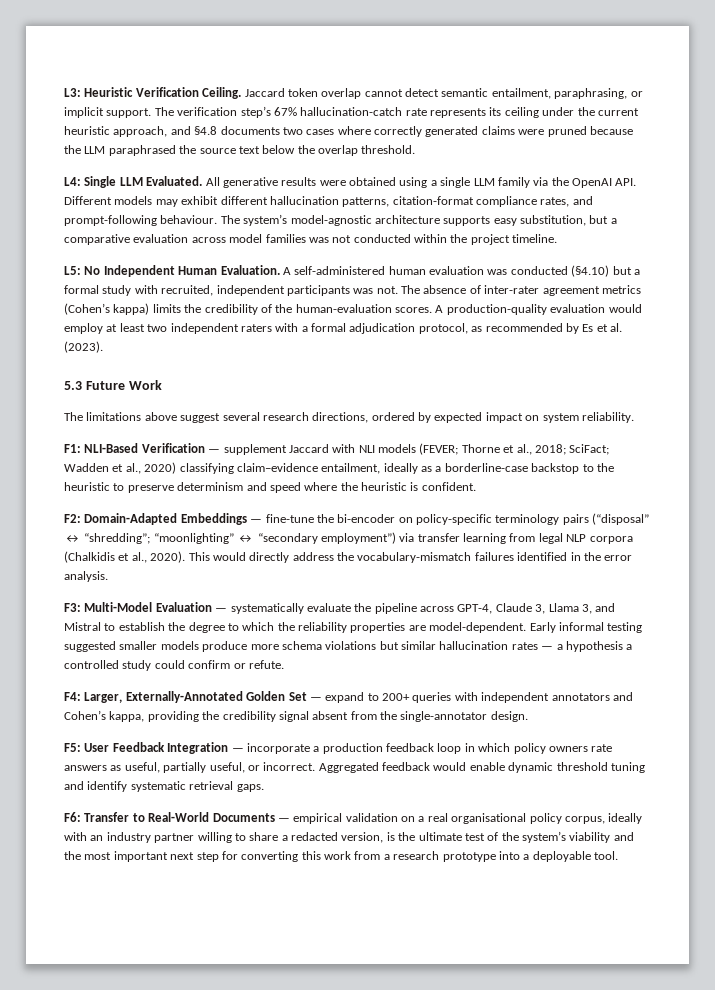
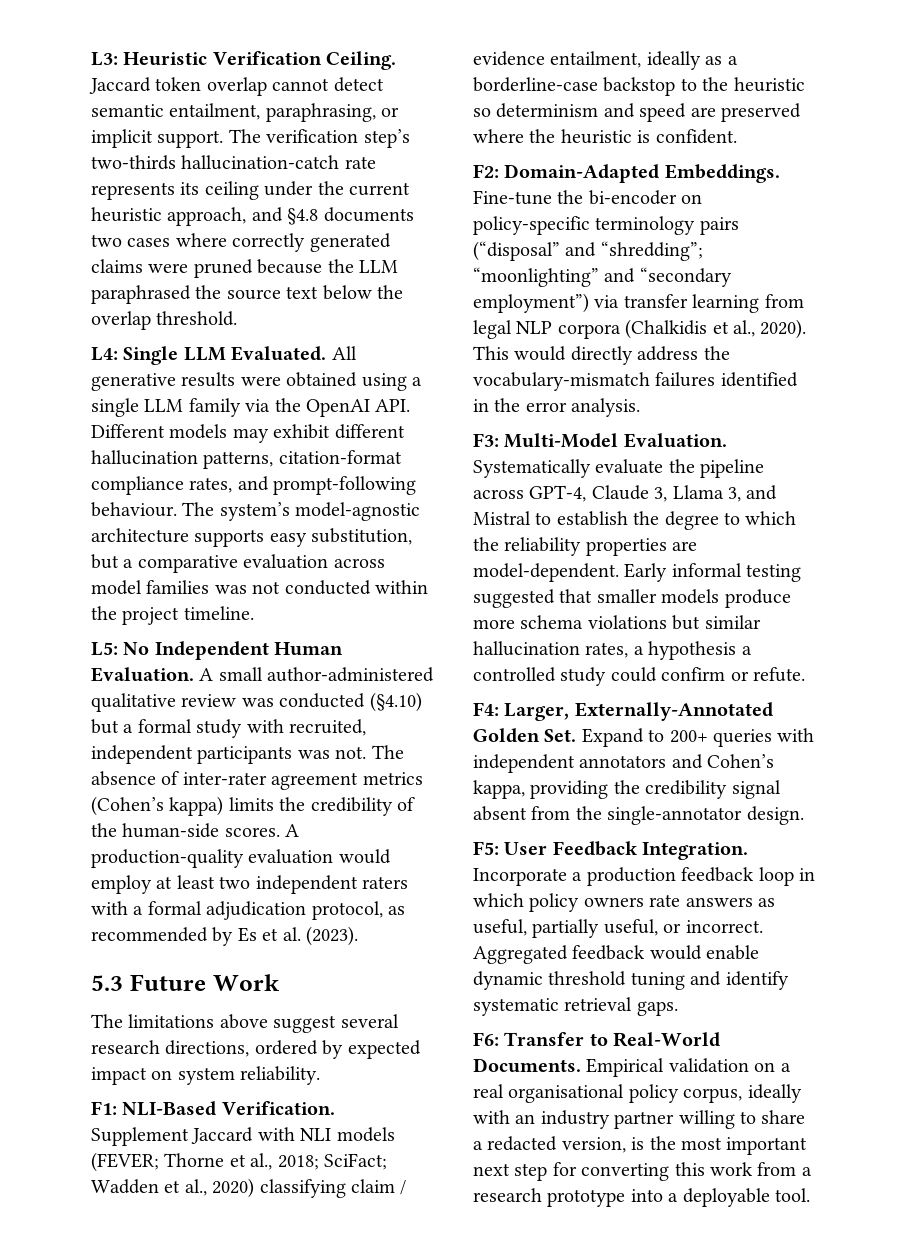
- The verification step’s 67% hallucination-catch rate represents its ceiling under the current heuristic approach, and §4.8 documents two cases where correctly generated claims were pruned because the LLM paraphrased the source text below the overlap threshold.
+ The verification step’s two-thirds hallucination-catch rate represents its ceiling under the current heuristic approach, and §4.8 documents two cases where correctly generated claims were pruned because the LLM paraphrased the source text below the overlap threshold.
- A self-administered human evaluation was conducted (§4.10) but a formal study with recruited, independent participants was not.
+ A small author-administered qualitative review was conducted (§4.10) but a formal study with recruited, independent participants was not.
- The absence of inter-rater agreement metrics (Cohen’s kappa) limits the credibility of the human-evaluation scores.
+ The absence of inter-rater agreement metrics (Cohen’s kappa) limits the credibility of the human-side scores.
- F1: NLI-Based Verification — supplement Jaccard with NLI models (FEVER; Thorne et al., 2018; SciFact; Wadden et al., 2020) classifying claim–evidence entailment, ideally as a borderline-case backstop to the heuristic to preserve determinism and speed where the heuristic is confident.
+ F1: NLI-Based Verification. Supplement Jaccard with NLI models (FEVER; Thorne et al., 2018; SciFact; Wadden et al., 2020) classifying claim / evidence entailment, ideally as a borderline-case backstop to the heuristic so determinism and speed are preserved where the heuristic is confident.
- F2: Domain-Adapted Embeddings — fine-tune the bi-encoder on policy-specific terminology pairs (“disposal” ↔ “shredding”; “moonlighting” ↔ “secondary employment”) via transfer learning from legal NLP corpora (Chalkidis et al., 2020).
+ F2: Domain-Adapted Embeddings. Fine-tune the bi-encoder on policy-specific terminology pairs (“disposal” and “shredding”; “moonlighting” and “secondary employment”) via transfer learning from legal NLP corpora (Chalkidis et al., 2020).
- F3: Multi-Model Evaluation — systematically evaluate the pipeline across GPT-4, Claude 3, Llama 3, and Mistral to establish the degree to which the reliability properties are model-dependent.
+ F3: Multi-Model Evaluation. Systematically evaluate the pipeline across GPT-4, Claude 3, Llama 3, and Mistral to establish the degree to which the reliability properties are model-dependent.
- Early informal testing suggested smaller models produce more schema violations but similar hallucination rates — a hypothesis a controlled study could confirm or refute.
+ Early informal testing suggested that smaller models produce more schema violations but similar hallucination rates, a hypothesis a controlled study could confirm or refute.
- F4: Larger, Externally-Annotated Golden Set — expand to 200+ queries with independent annotators and Cohen’s kappa, providing the credibility signal absent from the single-annotator design.
+ F4: Larger, Externally-Annotated Golden Set. Expand to 200+ queries with independent annotators and Cohen’s kappa, providing the credibility signal absent from the single-annotator design.
- F5: User Feedback Integration — incorporate a production feedback loop in which policy owners rate answers as useful, partially useful, or incorrect.
+ F5: User Feedback Integration. Incorporate a production feedback loop in which policy owners rate answers as useful, partially useful, or incorrect.
- F6: Transfer to Real-World Documents — empirical validation on a real organisational policy corpus, ideally with an industry partner willing to share a redacted version, is the ultimate test of the system’s viability and the most important next step for converting this work from a research prototype into a deployable tool.
+ F6: Transfer to Real-World Documents. Empirical validation on a real organisational policy corpus, ideally with an industry partner willing to share a redacted version, is the most important next step for converting this work from a research prototype into a deployable tool.

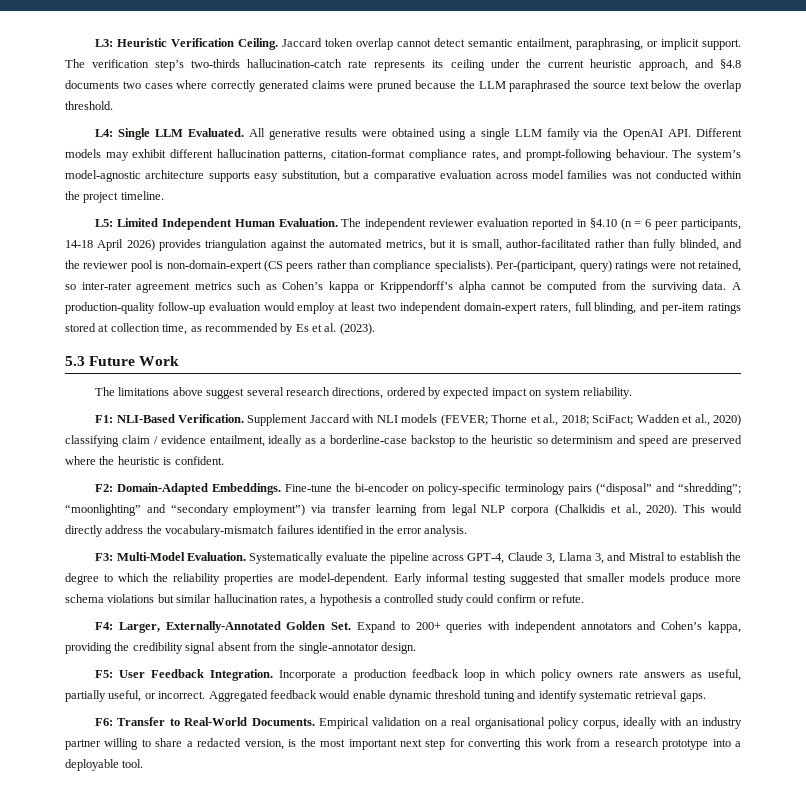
- L5: No Independent Human Evaluation.
+ L5: Limited Independent Human Evaluation.
- A small author-administered qualitative review was conducted (§4.10) but a formal study with recruited, independent participants was not. The absence of inter-rater agreement metrics (Cohen’s kappa) limits the credibility of the human-side scores.
+ The independent reviewer evaluation reported in §4.10 (n = 6 peer participants, 14-18 April 2026) provides triangulation against the automated metrics, but it is small, author-facilitated rather than fully blinded, and the reviewer pool is non-domain-expert (CS peers rather than compliance specialists). Per-(participant, query) ratings were not retained, so inter-rater agreement metrics such as Cohen’s kappa or Krippendorff’s alpha cannot be computed from the surviving data.
- A production-quality evaluation would employ at least two independent raters with a formal adjudication protocol, as recommended by Es et al. (2023).
+ A production-quality follow-up evaluation would employ at least two independent domain-expert raters, full blinding, and per-item ratings stored at collection time, as recommended by Es et al. (2023).

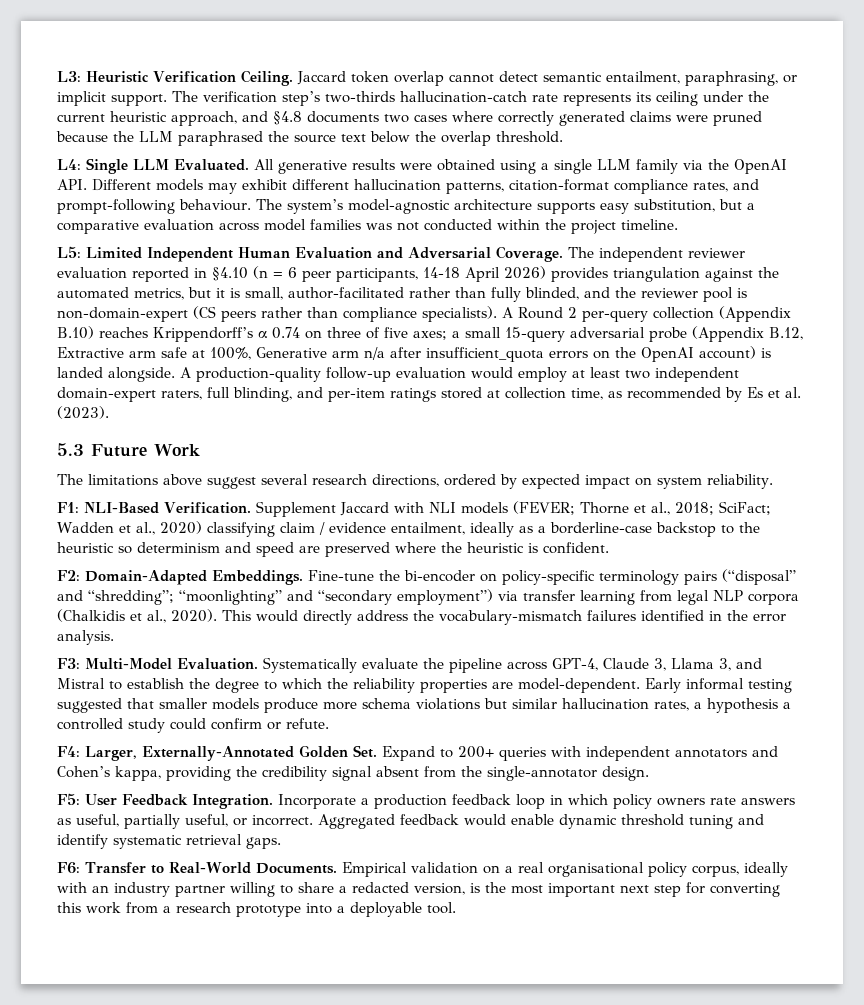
- L5: Limited Independent Human Evaluation.
+ L5: Limited Independent Human Evaluation and Adversarial Coverage.
- Per-(participant, query) ratings were not retained, so inter-rater agreement metrics such as Cohen’s kappa or Krippendorff’s alpha cannot be computed from the surviving data.
+ A Round 2 per-query collection (Appendix B.10) reaches Krippendorff’s α 0.74 on three of five axes; a small 15-query adversarial probe (Appendix B.12, Extractive arm safe at 100%, Generative arm n/a after insufficient_quota errors on the OpenAI account) is landed alongside.

